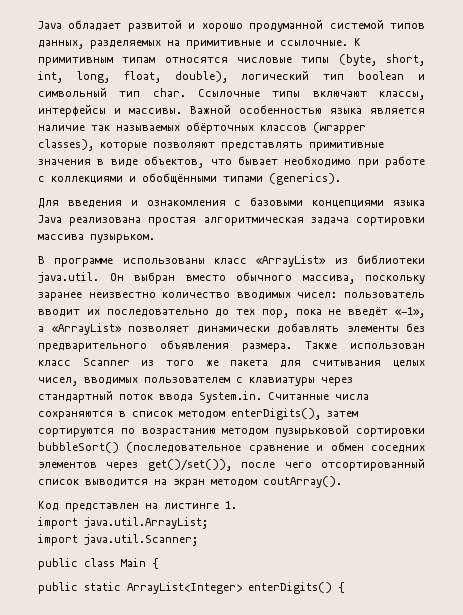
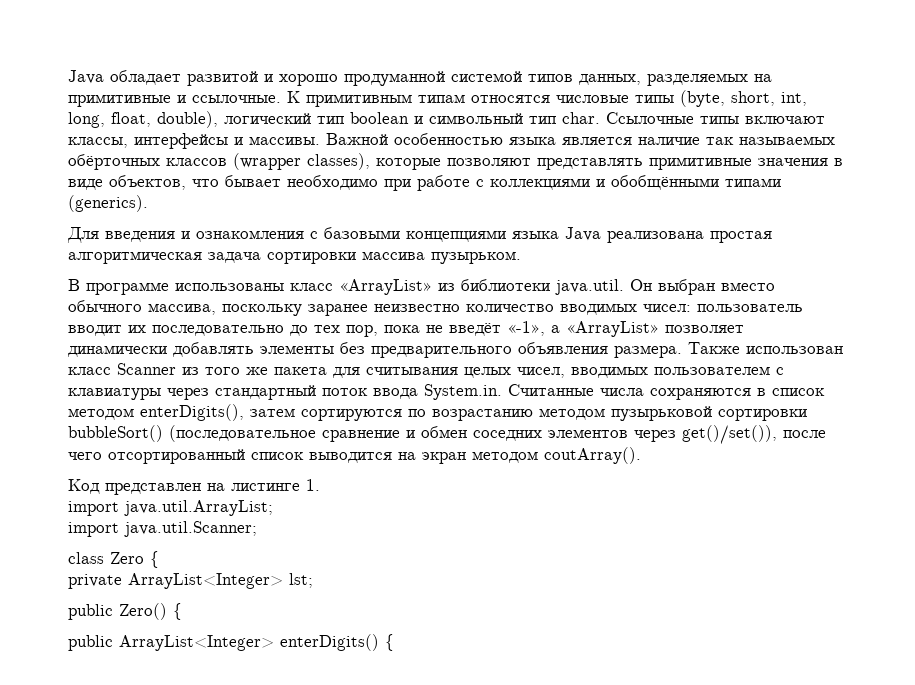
- public class Main {
+ class Zero {
+ private ArrayList<Integer> lst;
+ public Zero() {
- public static ArrayList<Integer> enterDigits() {
+ public ArrayList<Integer> enterDigits() {

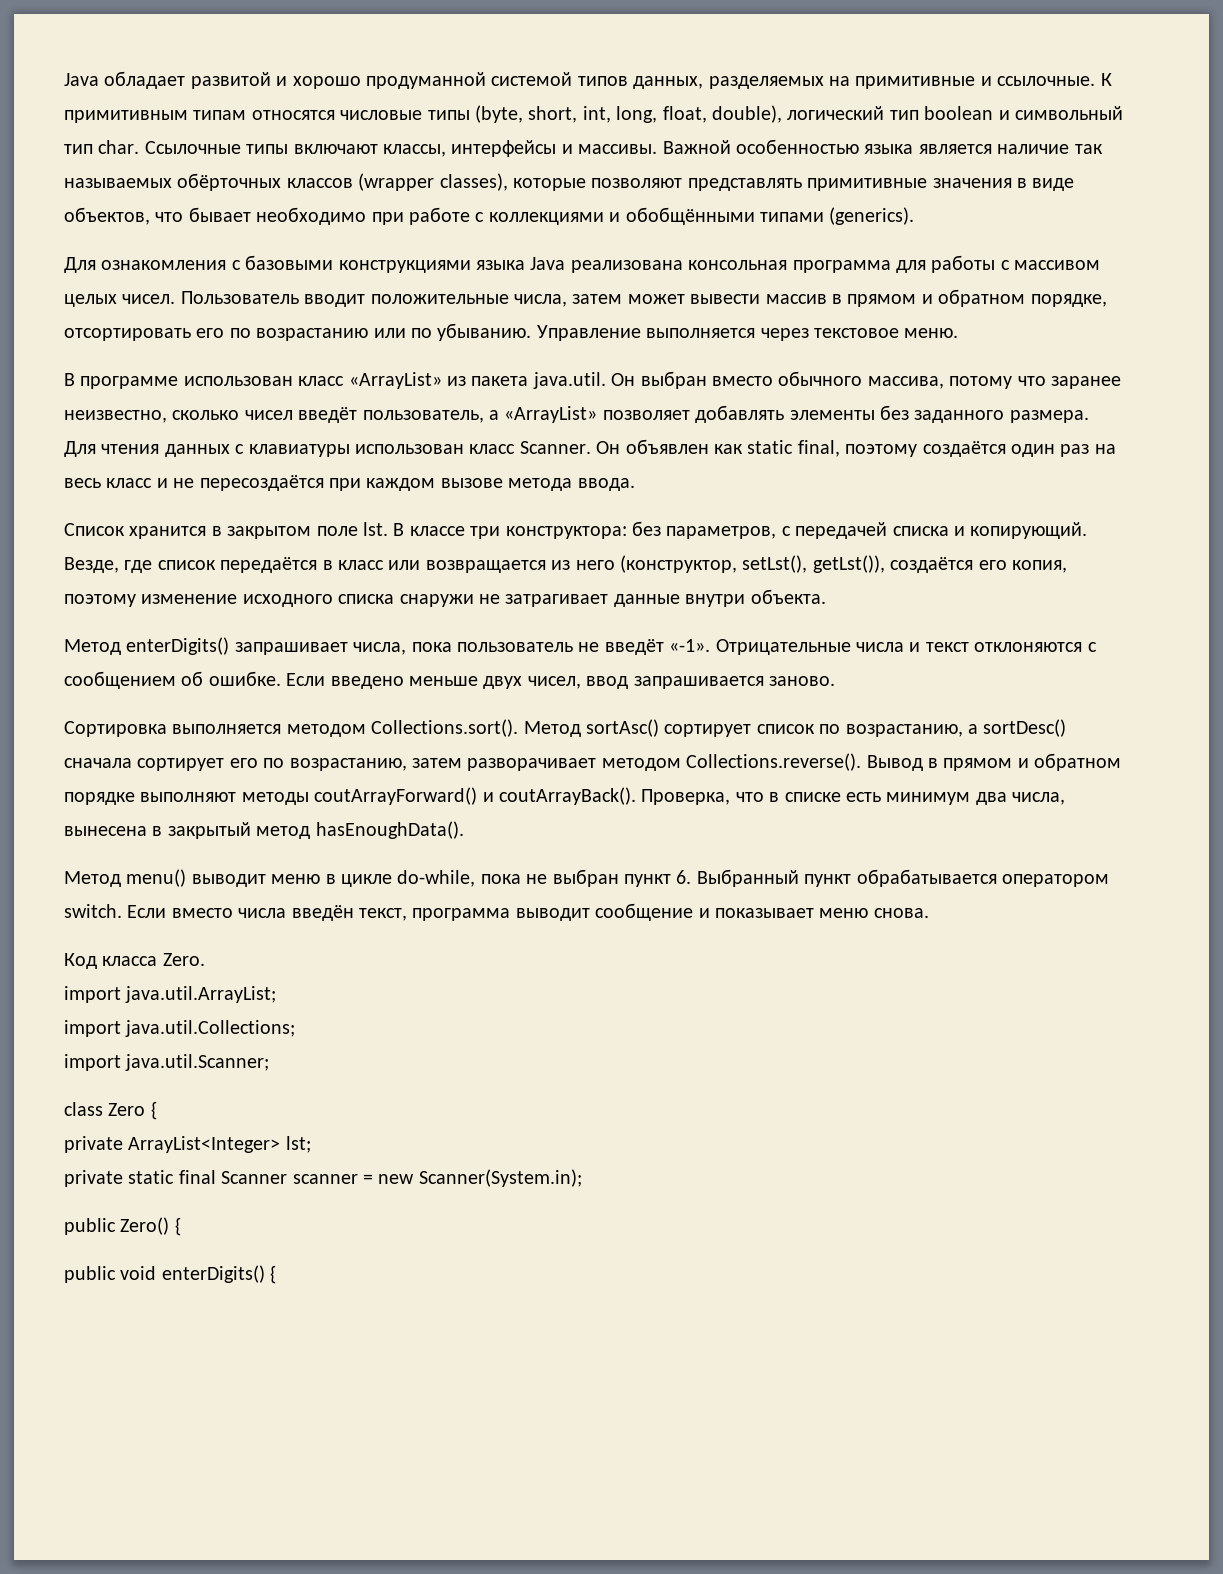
- Для введения и ознакомления с базовыми концепциями языка Java реализована простая алгоритмическая задача сортировки массива пузырьком.
+ Для ознакомления с базовыми конструкциями языка Java реализована консольная программа для работы с массивом целых чисел. Пользователь вводит положительные числа, затем может вывести массив в прямом и обратном порядке, отсортировать его по возрастанию или по убыванию. Управление выполняется через текстовое меню.
- В программе использованы класс «ArrayList» из библиотеки java.util. Он выбран вместо обычного массива, поскольку заранее неизвестно количество вводимых чисел: пользователь вводит их последовательно до тех пор, пока не введёт «-1», а «ArrayList» позволяет динамически добавлять элементы без предварительного объявления размера. Также использован класс Scanner из того же пакета для считывания целых чисел, вводимых пользователем с клавиатуры через стандартный поток ввода System.in. Считанные числа сохраняются в список методом enterDigits(), затем сортируются по возрастанию методом пузырьковой сортировки bubbleSort() (последовательное сравнение и обмен соседних элементов через get()/set()), после чего отсортированный список выводится на экран методом coutArray().
- Код представлен на листинге 1.
+ В программе использован класс «ArrayList» из пакета java.util. Он выбран вместо обычного массива, потому что заранее неизвестно, сколько чисел введёт пользователь, а «ArrayList» позволяет добавлять элементы без заданного размера. Для чтения данных с клавиатуры использован класс Scanner. Он объявлен как static final, поэтому создаётся один раз на весь класс и не пересоздаётся при каждом вызове метода ввода.
+ Список хранится в закрытом поле lst. В классе три конструктора: без параметров, с передачей списка и копирующий. Везде, где список передаётся в класс или возвращается из него (конструктор, setLst(), getLst()), создаётся его копия, поэтому изменение исходного списка снаружи не затрагивает данные внутри объекта.
+ Метод enterDigits() запрашивает числа, пока пользователь не введёт «-1». Отрицательные числа и текст отклоняются с сообщением об ошибке. Если введено меньше двух чисел, ввод запрашивается заново.
+ Сортировка выполняется методом Collections.sort(). Метод sortAsc() сортирует список по возрастанию, а sortDesc() сначала сортирует его по возрастанию, затем разворачивает методом Collections.reverse(). Вывод в прямом и обратном порядке выполняют методы coutArrayForward() и coutArrayBack(). Проверка, что в списке есть минимум два числа, вынесена в закрытый метод hasEnoughData().
+ Метод menu() выводит меню в цикле do-while, пока не выбран пункт 6. Выбранный пункт обрабатывается оператором switch. Если вместо числа введён текст, программа выводит сообщение и показывает меню снова.
+ Код класса Zero.
+ import java.util.Collections;
+ private static final Scanner scanner = new Scanner(System.in);
- public ArrayList<Integer> enterDigits() {
+ public void enterDigits() {

